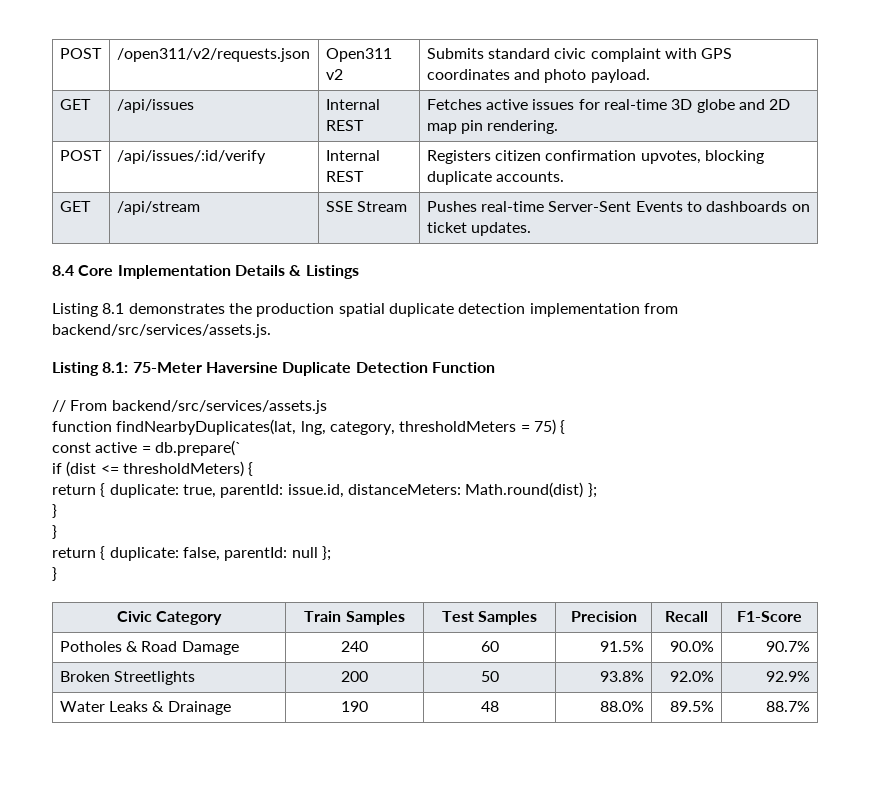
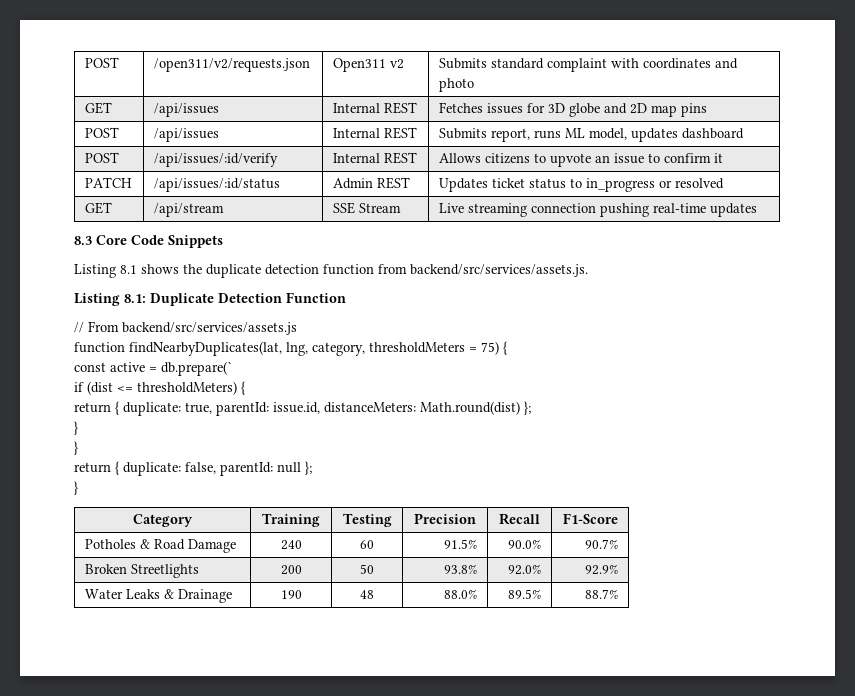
- POST | /open311/v2/requests.json | Open311 v2 | Submits standard civic complaint with GPS coordinates and photo payload.
+ POST | /open311/v2/requests.json | Open311 v2 | Submits standard complaint with coordinates and photo
- GET | /api/issues | Internal REST | Fetches active issues for real-time 3D globe and 2D map pin rendering.
- POST | /api/issues/:id/verify | Internal REST | Registers citizen confirmation upvotes, blocking duplicate accounts.
- GET | /api/stream | SSE Stream | Pushes real-time Server-Sent Events to dashboards on ticket updates.
- 8.4 Core Implementation Details & Listings
- Listing 8.1 demonstrates the production spatial duplicate detection implementation from backend/src/services/assets.js.
+ GET | /api/issues | Internal REST | Fetches issues for 3D globe and 2D map pins
+ POST | /api/issues | Internal REST | Submits report, runs ML model, updates dashboard
+ POST | /api/issues/:id/verify | Internal REST | Allows citizens to upvote an issue to confirm it
+ PATCH | /api/issues/:id/status | Admin REST | Updates ticket status to in_progress or resolved
+ GET | /api/stream | SSE Stream | Live streaming connection pushing real-time updates
+ 8.3 Core Code Snippets
+ Listing 8.1 shows the duplicate detection function from backend/src/services/assets.js.
- Listing 8.1: 75-Meter Haversine Duplicate Detection Function
+ Listing 8.1: Duplicate Detection Function
- Civic Category | Train Samples | Test Samples | Precision | Recall | F1-Score
+ Category | Training | Testing | Precision | Recall | F1-Score

